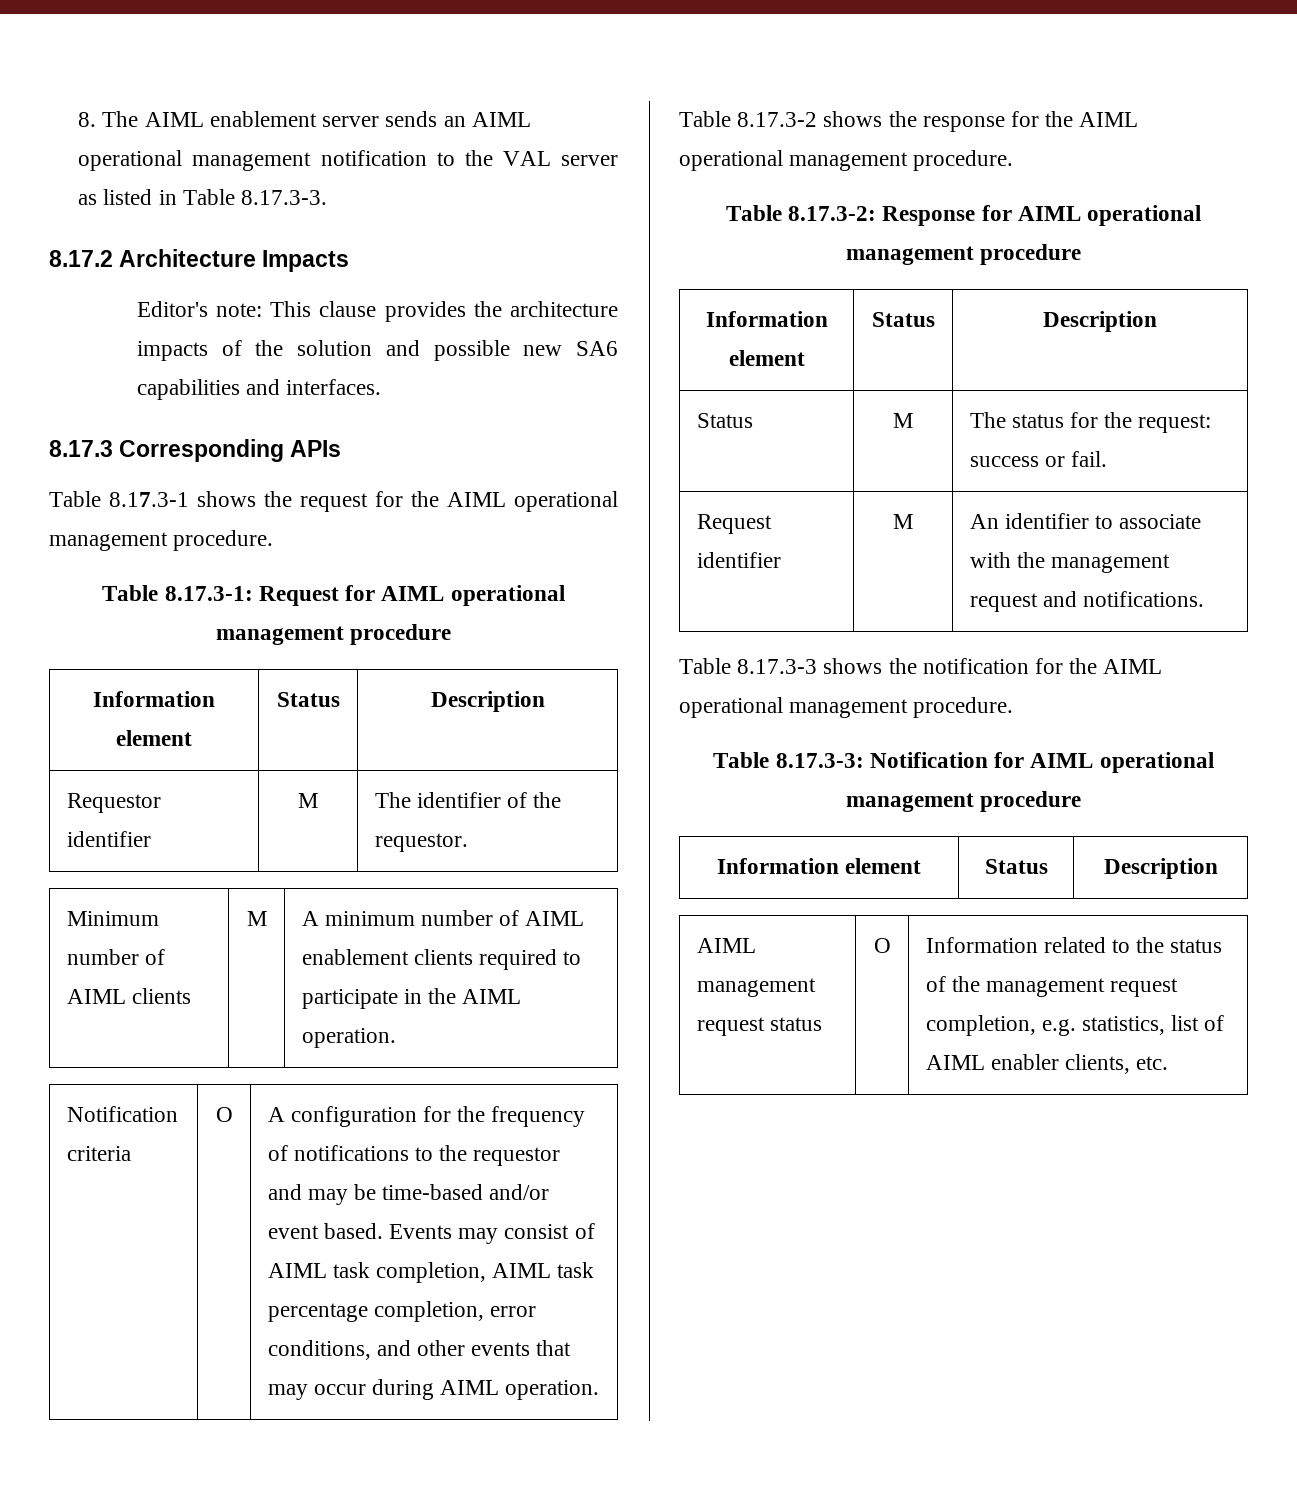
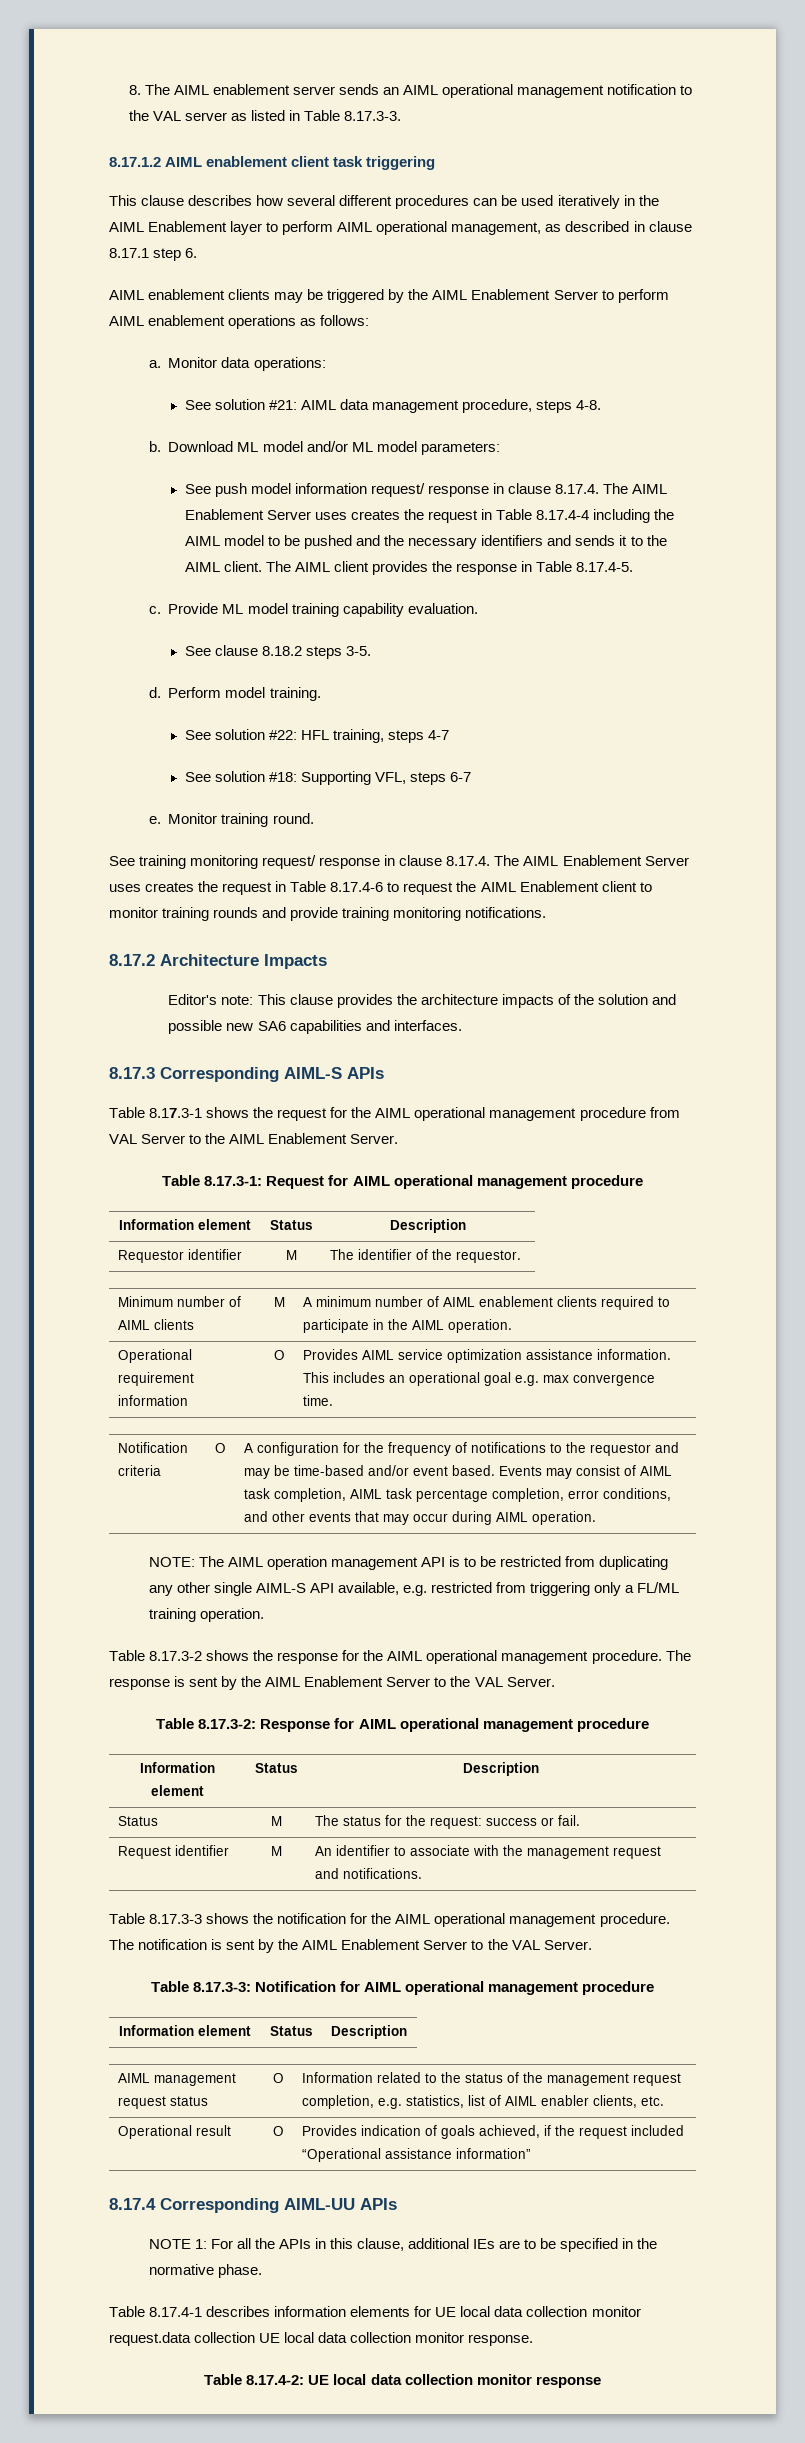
+ 8.17.1.2 AIML enablement client task triggering
+ This clause describes how several different procedures can be used iteratively in the AIML Enablement layer to perform AIML operational management, as described in clause 8.17.1 step 6.
+ AIML enablement clients may be triggered by the AIML Enablement Server to perform AIML enablement operations as follows:
+ a. Monitor data operations:
+ See solution #21: AIML data management procedure, steps 4-8.
+ b. Download ML model and/or ML model parameters:
+ See push model information request/ response in clause 8.17.4. The AIML Enablement Server uses creates the request in Table 8.17.4-4 including the AIML model to be pushed and the necessary identifiers and sends it to the AIML client. The AIML client provides the response in Table 8.17.4-5.
+ c. Provide ML model training capability evaluation.
+ See clause 8.18.2 steps 3-5.
+ d. Perform model training.
+ See solution #22: HFL training, steps 4-7
+ See solution #18: Supporting VFL, steps 6-7
+ e. Monitor training round.
+ See training monitoring request/ response in clause 8.17.4. The AIML Enablement Server uses creates the request in Table 8.17.4-6 to request the AIML Enablement client to monitor training rounds and provide training monitoring notifications.
- 8.17.3 Corresponding APIs
+ 8.17.3 Corresponding AIML-S APIs
- Table 8.17.3-1 shows the request for the AIML operational management procedure.
+ Table 8.17.3-1 shows the request for the AIML operational management procedure from VAL Server to the AIML Enablement Server.
+ Operational requirement information | O | Provides AIML service optimization assistance information. This includes an operational goal e.g. max convergence time.
+ NOTE: The AIML operation management API is to be restricted from duplicating any other single AIML-S API available, e.g. restricted from triggering only a FL/ML training operation.
+ The response is sent by the AIML Enablement Server to the VAL Server.
+ The notification is sent by the AIML Enablement Server to the VAL Server.
+ Operational result | O | Provides indication of goals achieved, if the request included “Operational assistance information”
+ 8.17.4 Corresponding AIML-UU APIs
+ NOTE 1: For all the APIs in this clause, additional IEs are to be specified in the normative phase.
+ Table 8.17.4-1 describes information elements for UE local data collection monitor request.data collection UE local data collection monitor response.
+ Table 8.17.4-2: UE local data collection monitor response

